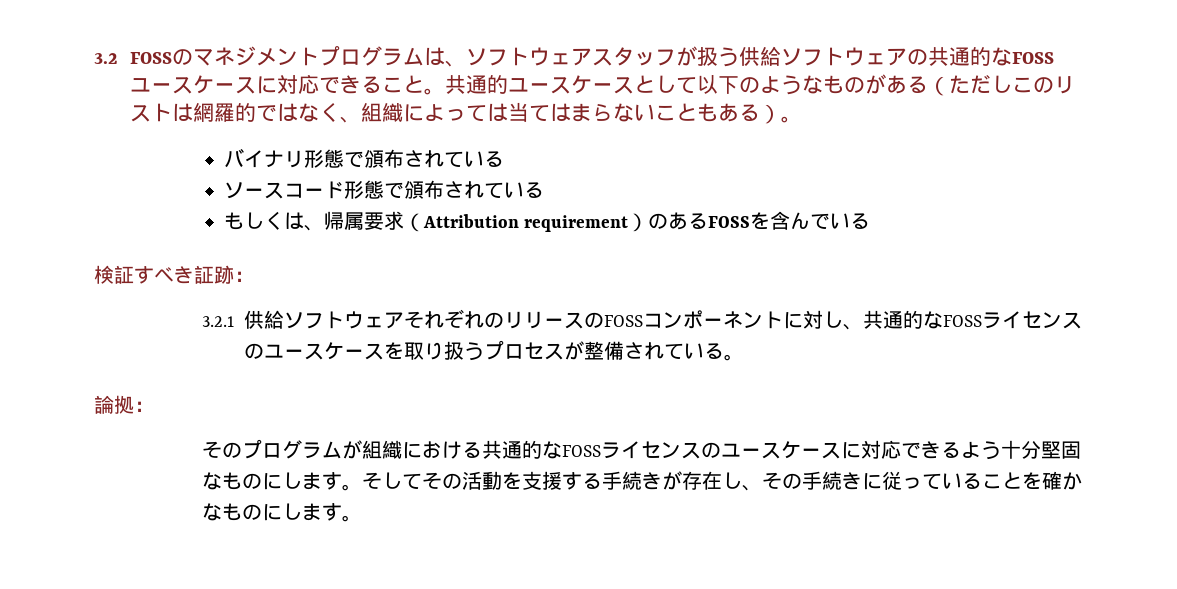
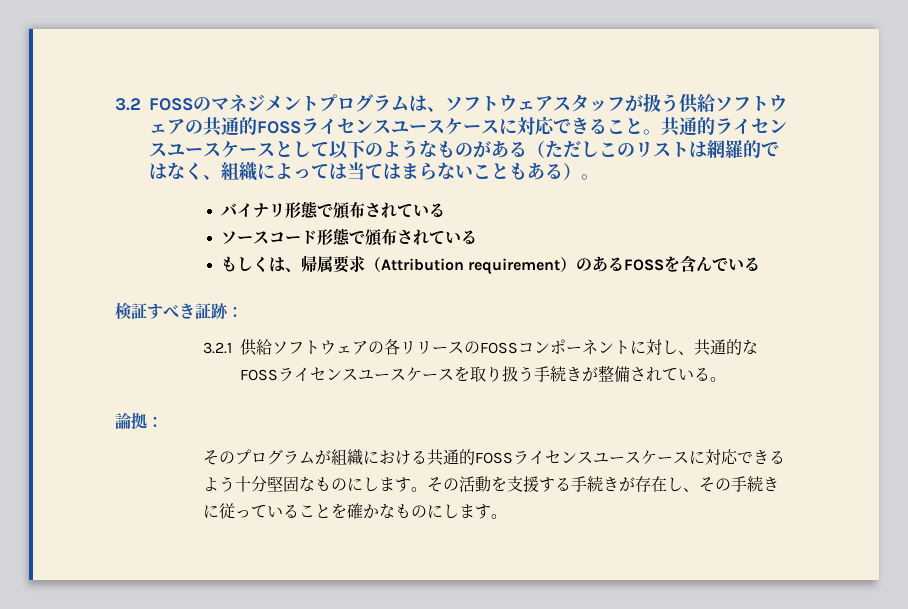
- 3.2 FOSSのマネジメントプログラムは、ソフトウェアスタッフが扱う供給ソフトウェアの共通的なFOSSユースケースに対応できること。
+ 3.2 FOSSのマネジメントプログラムは、ソフトウェアスタッフが扱う供給ソフトウェアの共通的FOSSライセンスユースケースに対応できること。
- 共通的ユースケースとして以下のようなものがある（ただしこのリストは網羅的ではなく、組織によっては当てはまらないこともある）。
+ 共通的ライセンスユースケースとして以下のようなものがある（ただしこのリストは網羅的ではなく、組織によっては当てはまらないこともある）。
- 3.2.1供給ソフトウェアそれぞれのリリースのFOSSコンポーネントに対し、共通的なFOSSライセンスのユースケースを取り扱うプロセスが整備されている。
+ 3.2.1供給ソフトウェアの各リリースのFOSSコンポーネントに対し、共通的なFOSSライセンスユースケースを取り扱う手続きが整備されている。
- そのプログラムが組織における共通的なFOSSライセンスのユースケースに対応できるよう十分堅固なものにします。
+ そのプログラムが組織における共通的FOSSライセンスユースケースに対応できるよう十分堅固なものにします。
- そしてその活動を支援する手続きが存在し、その手続きに従っていることを確かなものにします。
+ その活動を支援する手続きが存在し、その手続きに従っていることを確かなものにします。

